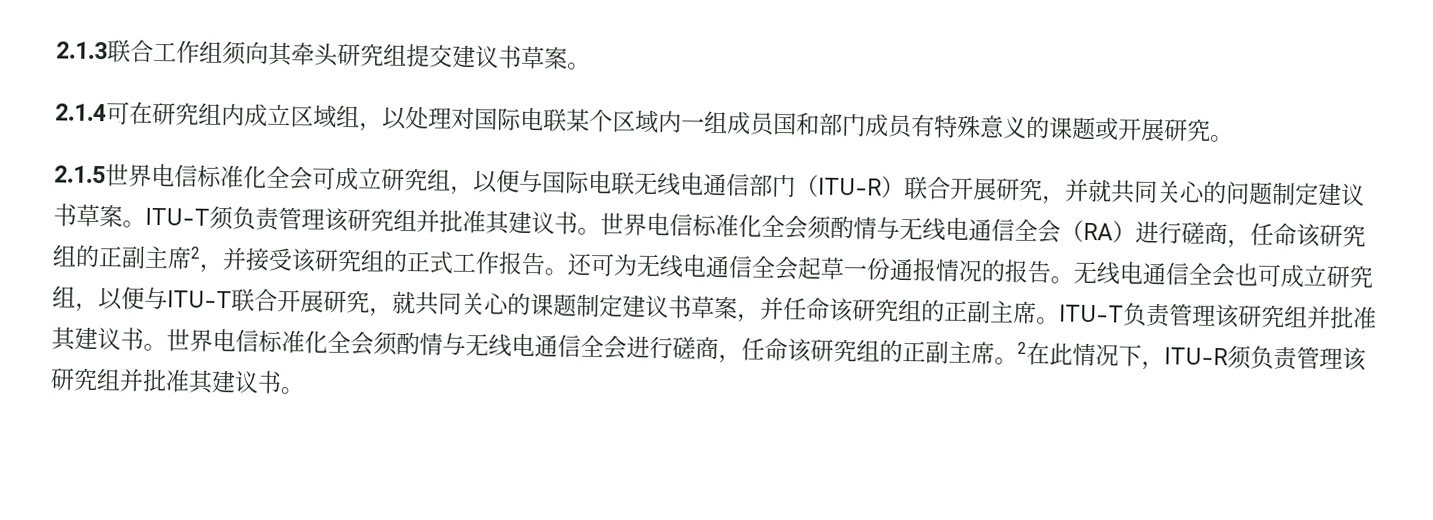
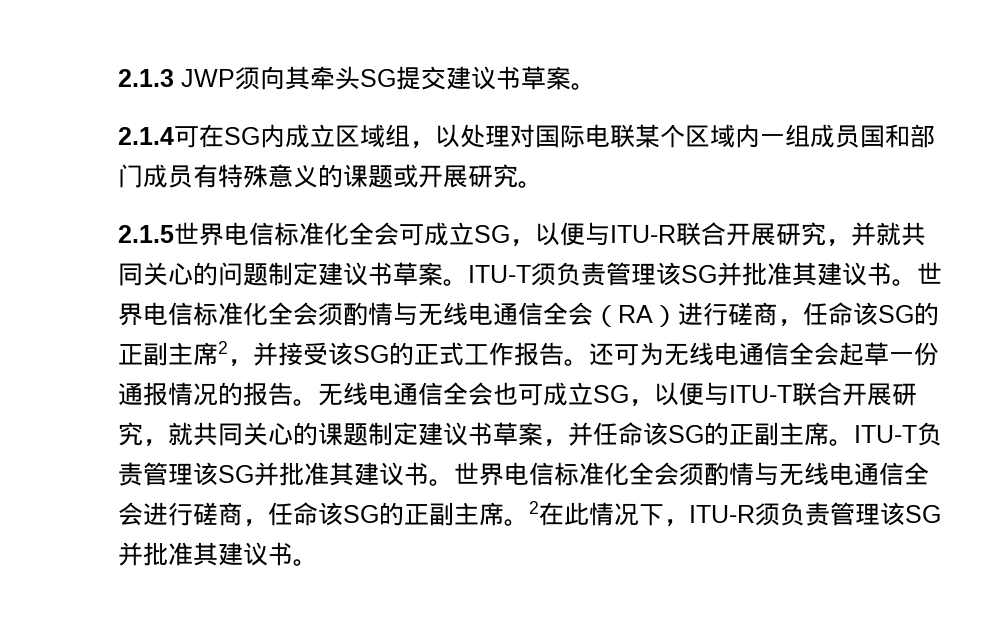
- 2.1.3联合工作组须向其牵头研究组提交建议书草案。
+ 2.1.3 JWP须向其牵头SG提交建议书草案。
- 2.1.4可在研究组内成立区域组，以处理对国际电联某个区域内一组成员国和部门成员有特殊意义的课题或开展研究。
+ 2.1.4可在SG内成立区域组，以处理对国际电联某个区域内一组成员国和部门成员有特殊意义的课题或开展研究。
- 2.1.5世界电信标准化全会可成立研究组，以便与国际电联无线电通信部门（ITU-R）联合开展研究，并就共同关心的问题制定建议书草案。
+ 2.1.5世界电信标准化全会可成立SG，以便与ITU-R联合开展研究，并就共同关心的问题制定建议书草案。
- ITU-T须负责管理该研究组并批准其建议书。
+ ITU-T须负责管理该SG并批准其建议书。
- 世界电信标准化全会须酌情与无线电通信全会（RA）进行磋商，任命该研究组的正副主席2，并接受该研究组的正式工作报告。
+ 世界电信标准化全会须酌情与无线电通信全会（RA）进行磋商，任命该SG的正副主席2，并接受该SG的正式工作报告。
- 无线电通信全会也可成立研究组，以便与ITU-T联合开展研究，就共同关心的课题制定建议书草案，并任命该研究组的正副主席。
+ 无线电通信全会也可成立SG，以便与ITU-T联合开展研究，就共同关心的课题制定建议书草案，并任命该SG的正副主席。
- ITU-T负责管理该研究组并批准其建议书。
+ ITU-T负责管理该SG并批准其建议书。
- 世界电信标准化全会须酌情与无线电通信全会进行磋商，任命该研究组的正副主席。
+ 世界电信标准化全会须酌情与无线电通信全会进行磋商，任命该SG的正副主席。
- 2在此情况下，ITU-R须负责管理该研究组并批准其建议书。
+ 2在此情况下，ITU-R须负责管理该SG并批准其建议书。

